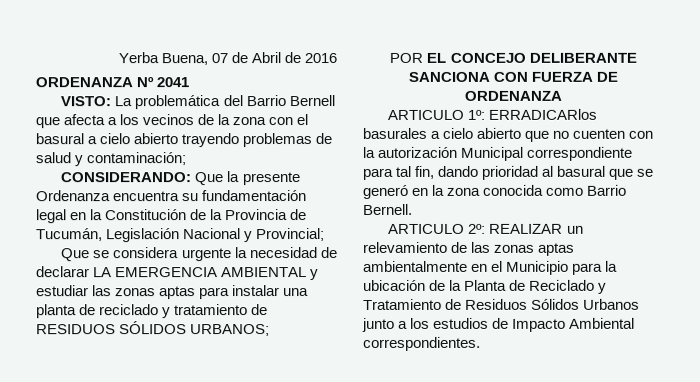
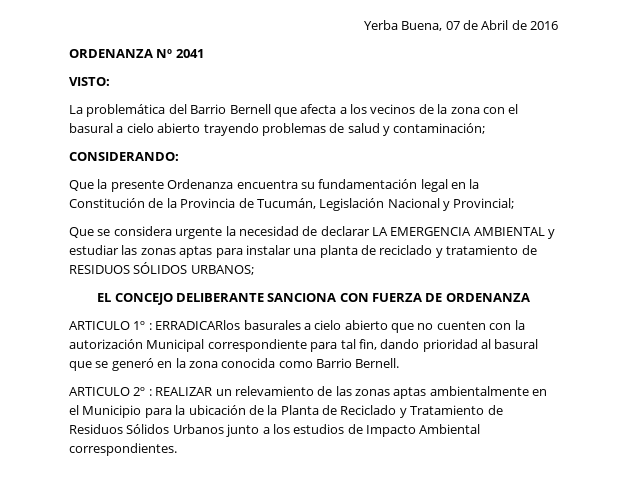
- VISTO: La problemática del Barrio Bernell que afecta a los vecinos de la zona con el basural a cielo abierto trayendo problemas de salud y contaminación;
+ VISTO:
+ La problemática del Barrio Bernell que afecta a los vecinos de la zona con el basural a cielo abierto trayendo problemas de salud y contaminación;
- CONSIDERANDO: Que la presente Ordenanza encuentra su fundamentación legal en la Constitución de la Provincia de Tucumán, Legislación Nacional y Provincial;
+ CONSIDERANDO:
+ Que la presente Ordenanza encuentra su fundamentación legal en la Constitución de la Provincia de Tucumán, Legislación Nacional y Provincial;
- POR EL CONCEJO DELIBERANTE SANCIONA CON FUERZA DE ORDENANZA
+ EL CONCEJO DELIBERANTE SANCIONA CON FUERZA DE ORDENANZA
- ARTICULO 1º: ERRADICARlos basurales a cielo abierto que no cuenten con la autorización Municipal correspondiente para tal fin, dando prioridad al basural que se generó en la zona conocida como Barrio Bernell.
+ ARTICULO 1º : ERRADICARlos basurales a cielo abierto que no cuenten con la autorización Municipal correspondiente para tal fin, dando prioridad al basural que se generó en la zona conocida como Barrio Bernell.
- ARTICULO 2º: REALIZAR un relevamiento de las zonas aptas ambientalmente en el Municipio para la ubicación de la Planta de Reciclado y Tratamiento de Residuos Sólidos Urbanos junto a los estudios de Impacto Ambiental correspondientes.
+ ARTICULO 2º : REALIZAR un relevamiento de las zonas aptas ambientalmente en el Municipio para la ubicación de la Planta de Reciclado y Tratamiento de Residuos Sólidos Urbanos junto a los estudios de Impacto Ambiental correspondientes.

